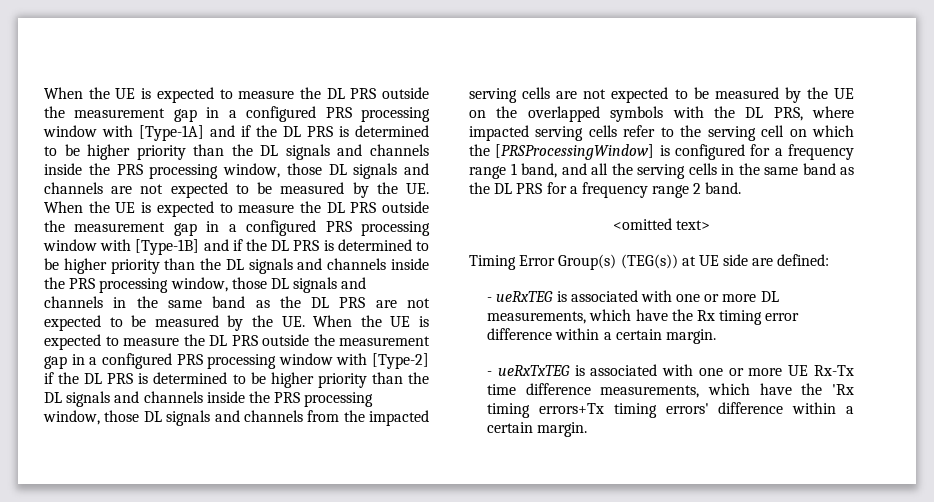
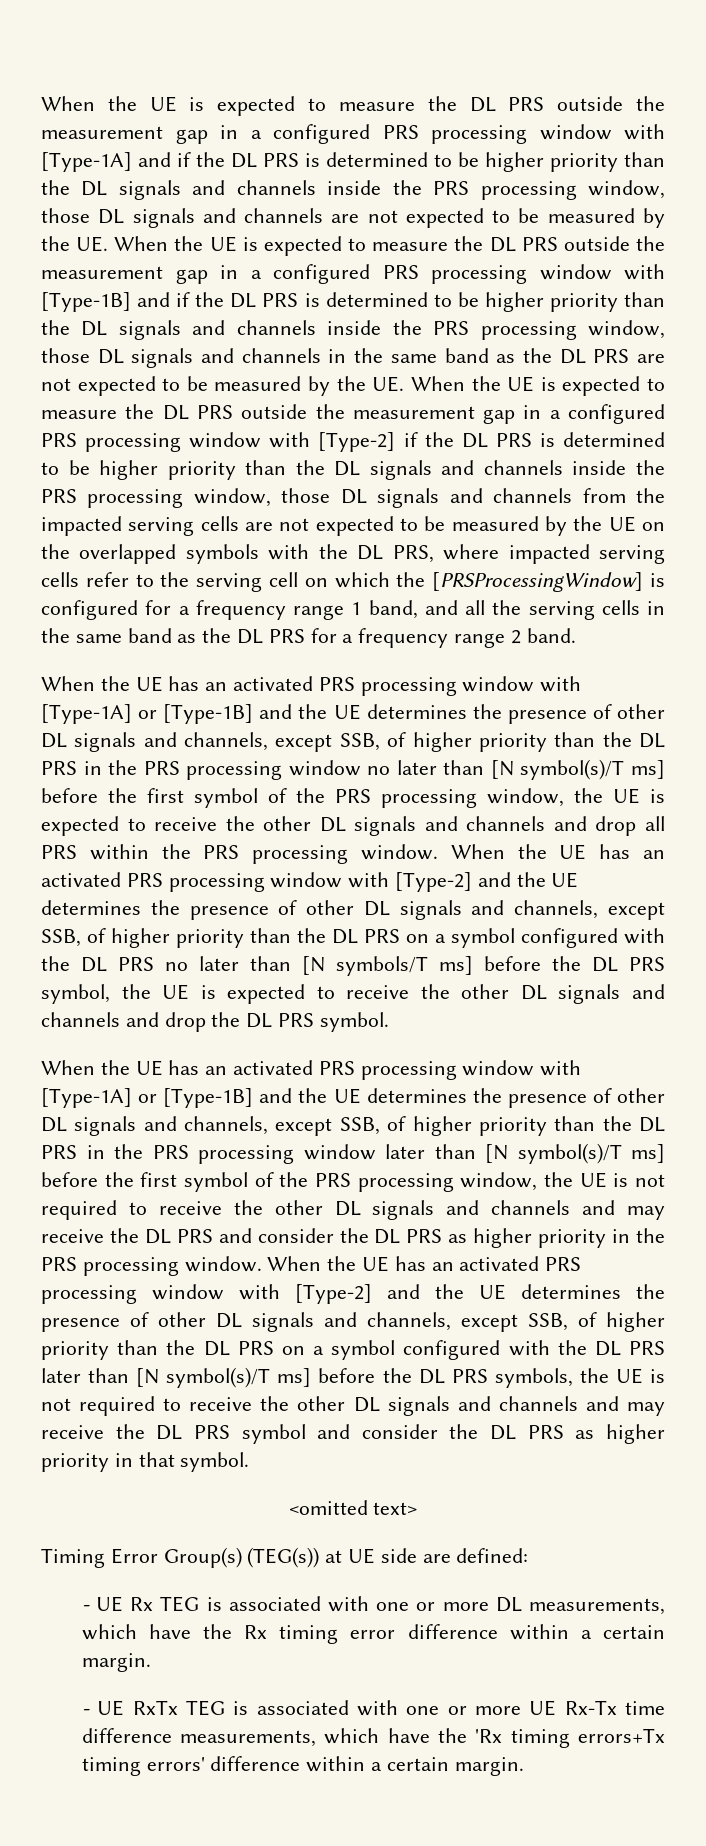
+ When the UE has an activated PRS processing window with [Type-1A] or [Type-1B] and the UE determines the presence of other DL signals and channels, except SSB, of higher priority than the DL PRS in the PRS processing window no later than [N symbol(s)/T ms] before the first symbol of the PRS processing window, the UE is expected to receive the other DL signals and channels and drop all PRS within the PRS processing window. When the UE has an activated PRS processing window with [Type-2] and the UE determines the presence of other DL signals and channels, except SSB, of higher priority than the DL PRS on a symbol configured with the DL PRS no later than [N symbols/T ms] before the DL PRS symbol, the UE is expected to receive the other DL signals and channels and drop the DL PRS symbol.
+ When the UE has an activated PRS processing window with [Type-1A] or [Type-1B] and the UE determines the presence of other DL signals and channels, except SSB, of higher priority than the DL PRS in the PRS processing window later than [N symbol(s)/T ms] before the first symbol of the PRS processing window, the UE is not required to receive the other DL signals and channels and may receive the DL PRS and consider the DL PRS as higher priority in the PRS processing window. When the UE has an activated PRS processing window with [Type-2] and the UE determines the presence of other DL signals and channels, except SSB, of higher priority than the DL PRS on a symbol configured with the DL PRS later than [N symbol(s)/T ms] before the DL PRS symbols, the UE is not required to receive the other DL signals and channels and may receive the DL PRS symbol and consider the DL PRS as higher priority in that symbol.
- - ueRxTEG is associated with one or more DL measurements, which have the Rx timing error difference within a certain margin.
+ - UE Rx TEG is associated with one or more DL measurements, which have the Rx timing error difference within a certain margin.
- - ueRxTxTEG is associated with one or more UE Rx-Tx time difference measurements, which have the 'Rx timing errors+Tx timing errors' difference within a certain margin.
+ - UE RxTx TEG is associated with one or more UE Rx-Tx time difference measurements, which have the 'Rx timing errors+Tx timing errors' difference within a certain margin.

